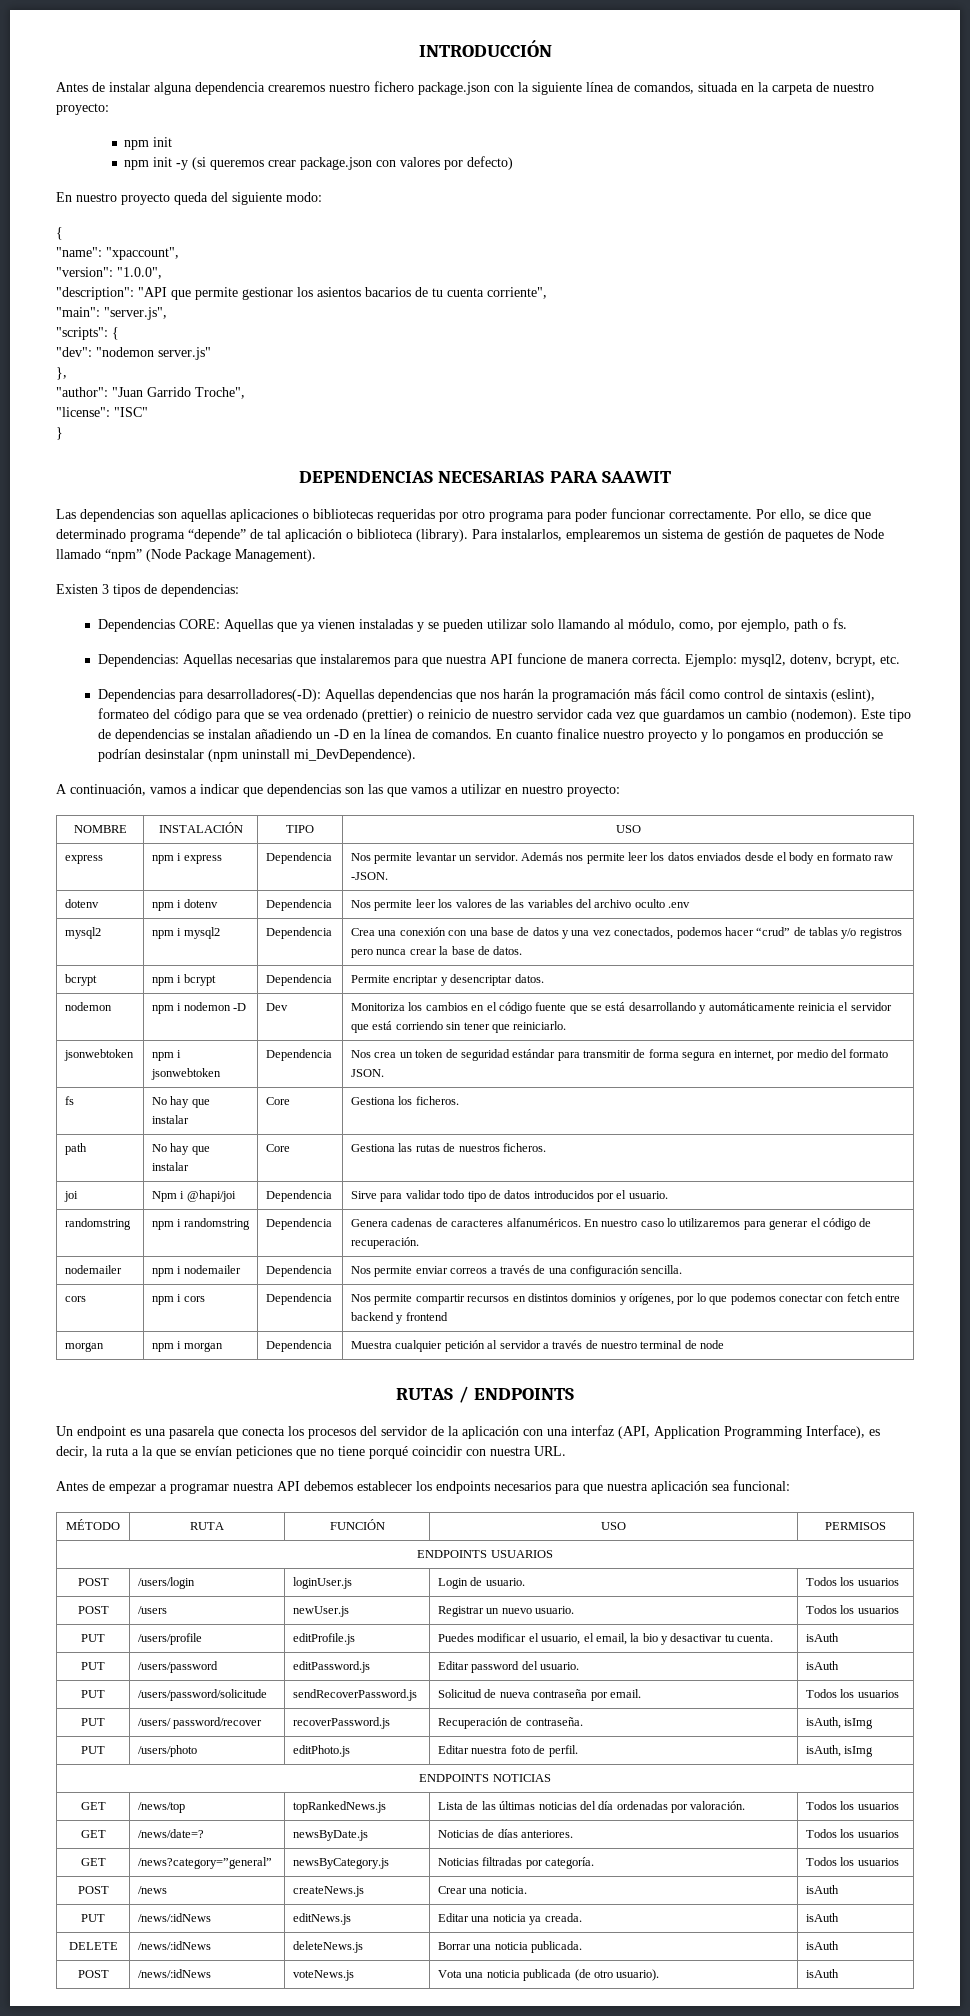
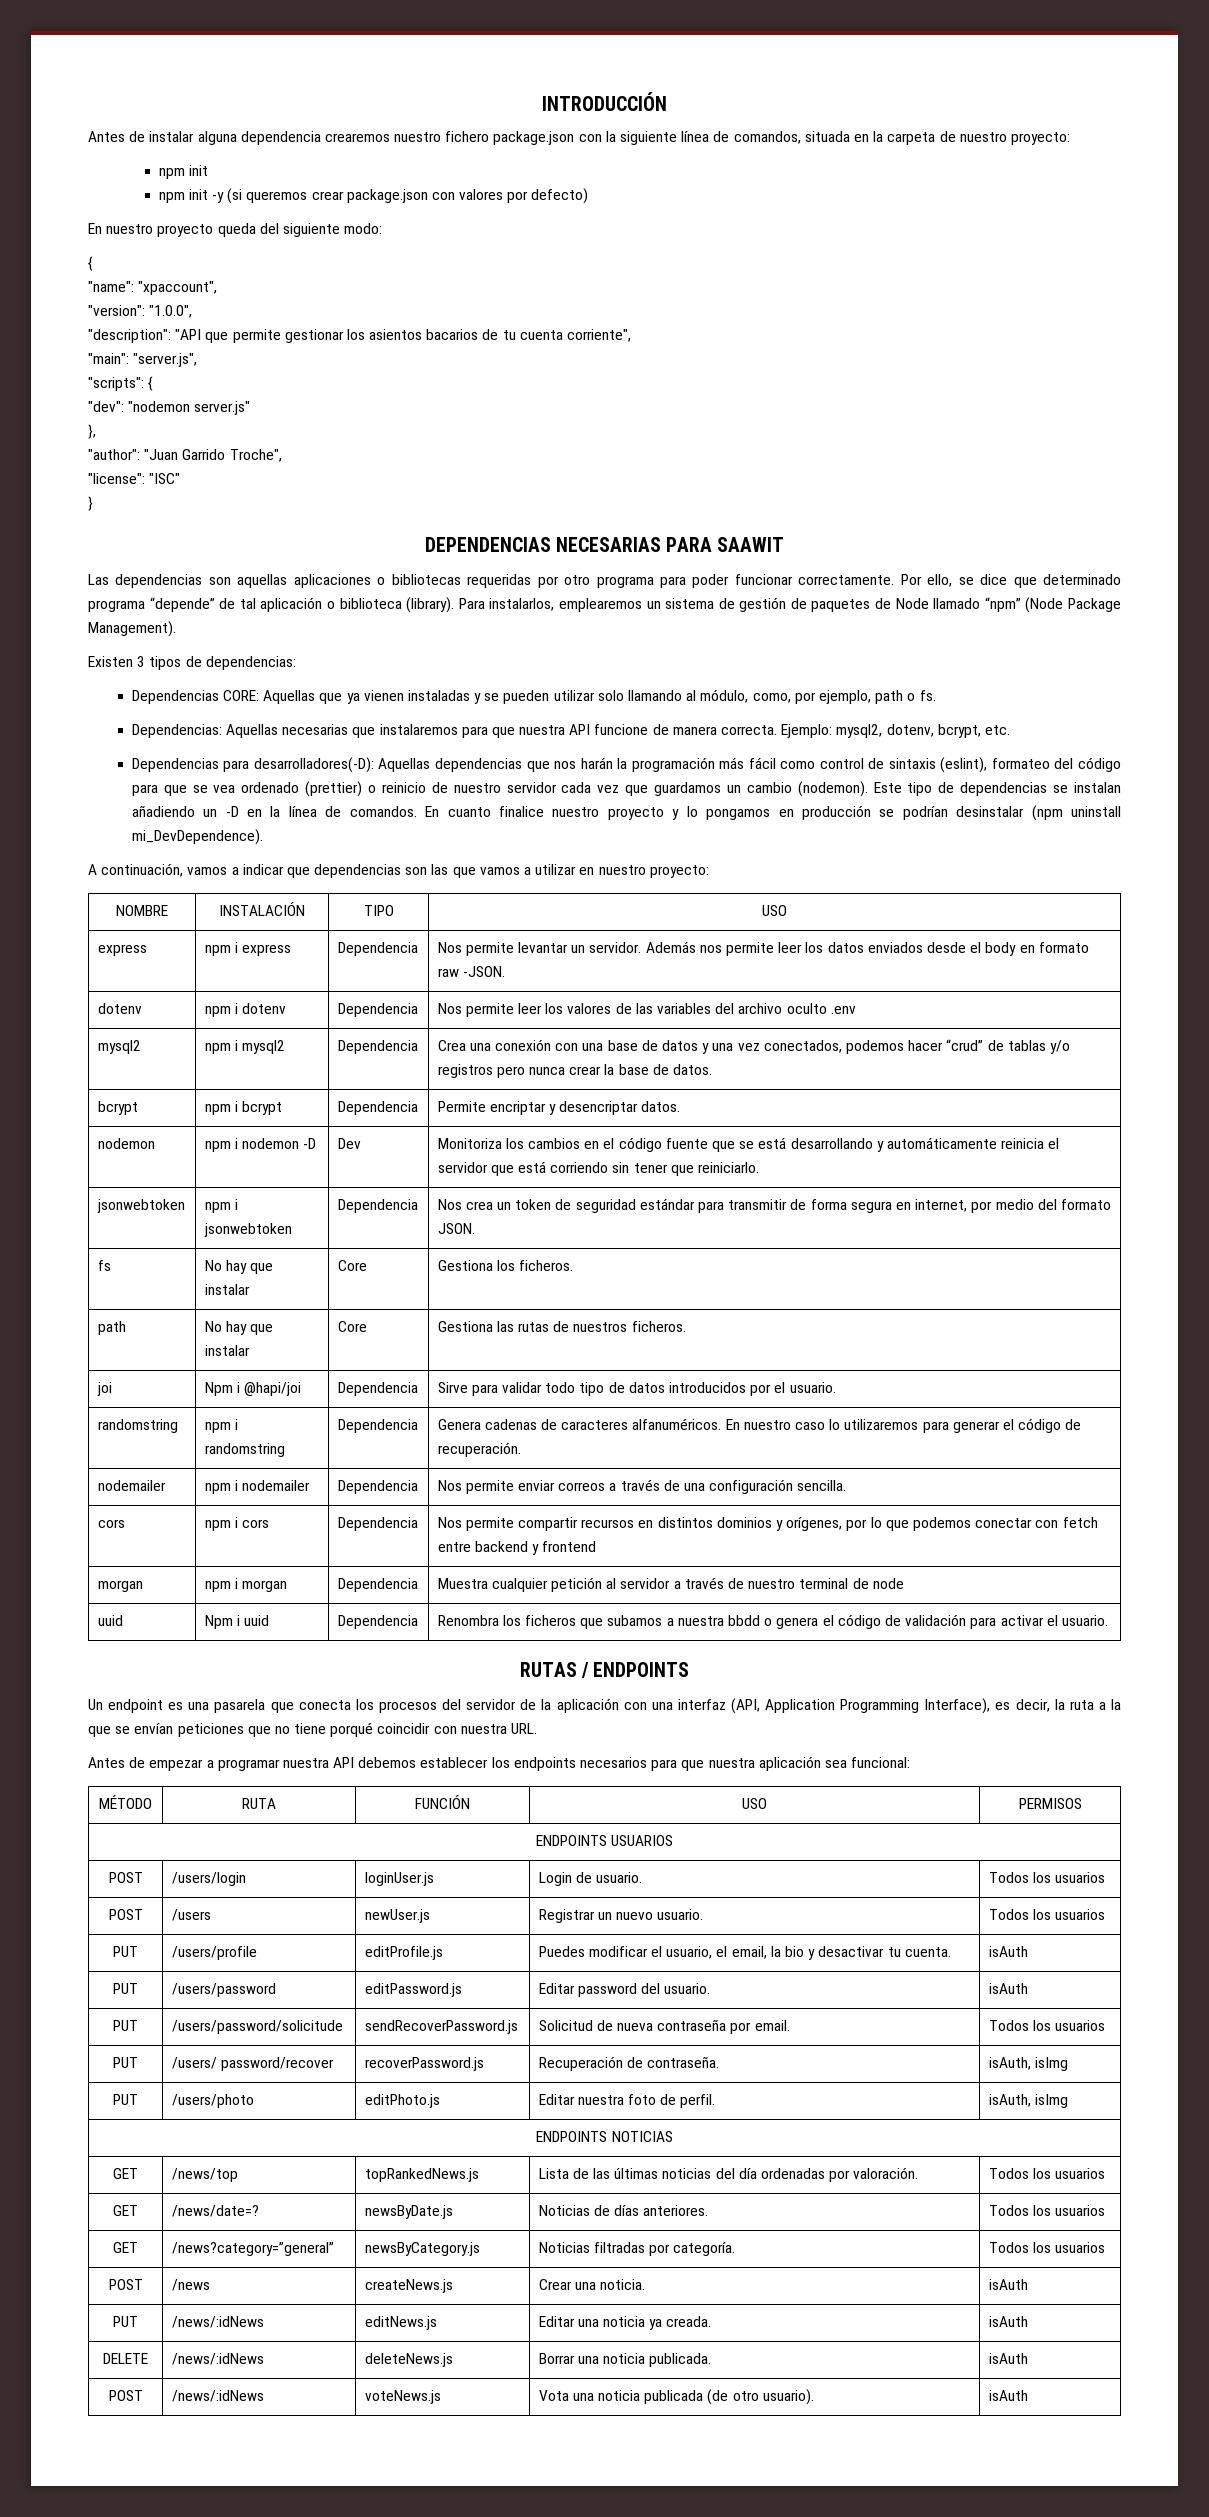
+ uuid | Npm i uuid | Dependencia | Renombra los ficheros que subamos a nuestra bbdd o genera el código de validación para activar el usuario.

